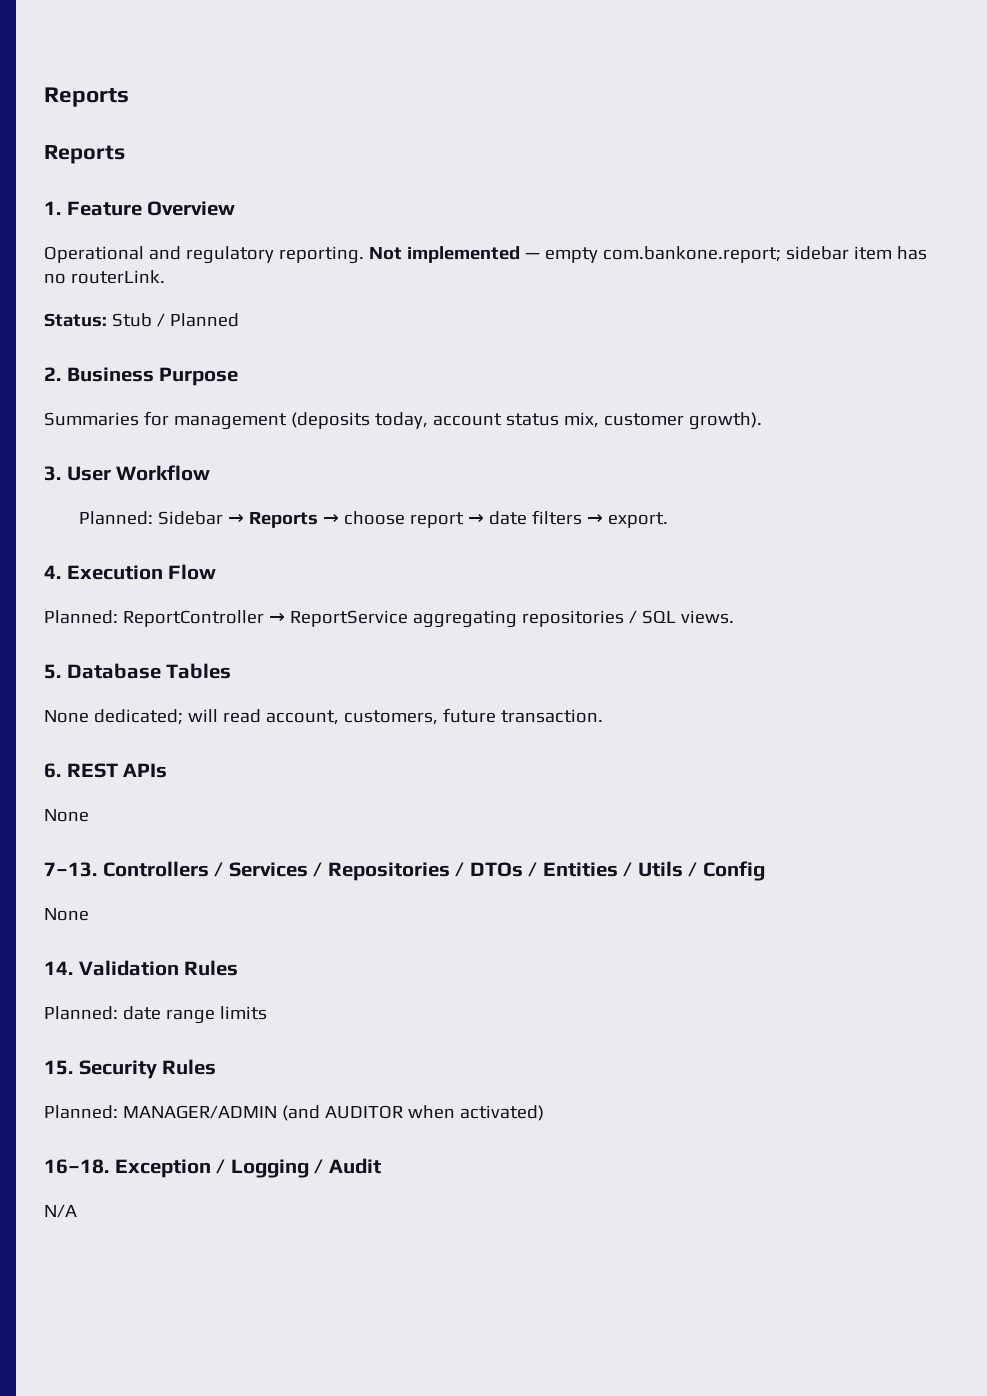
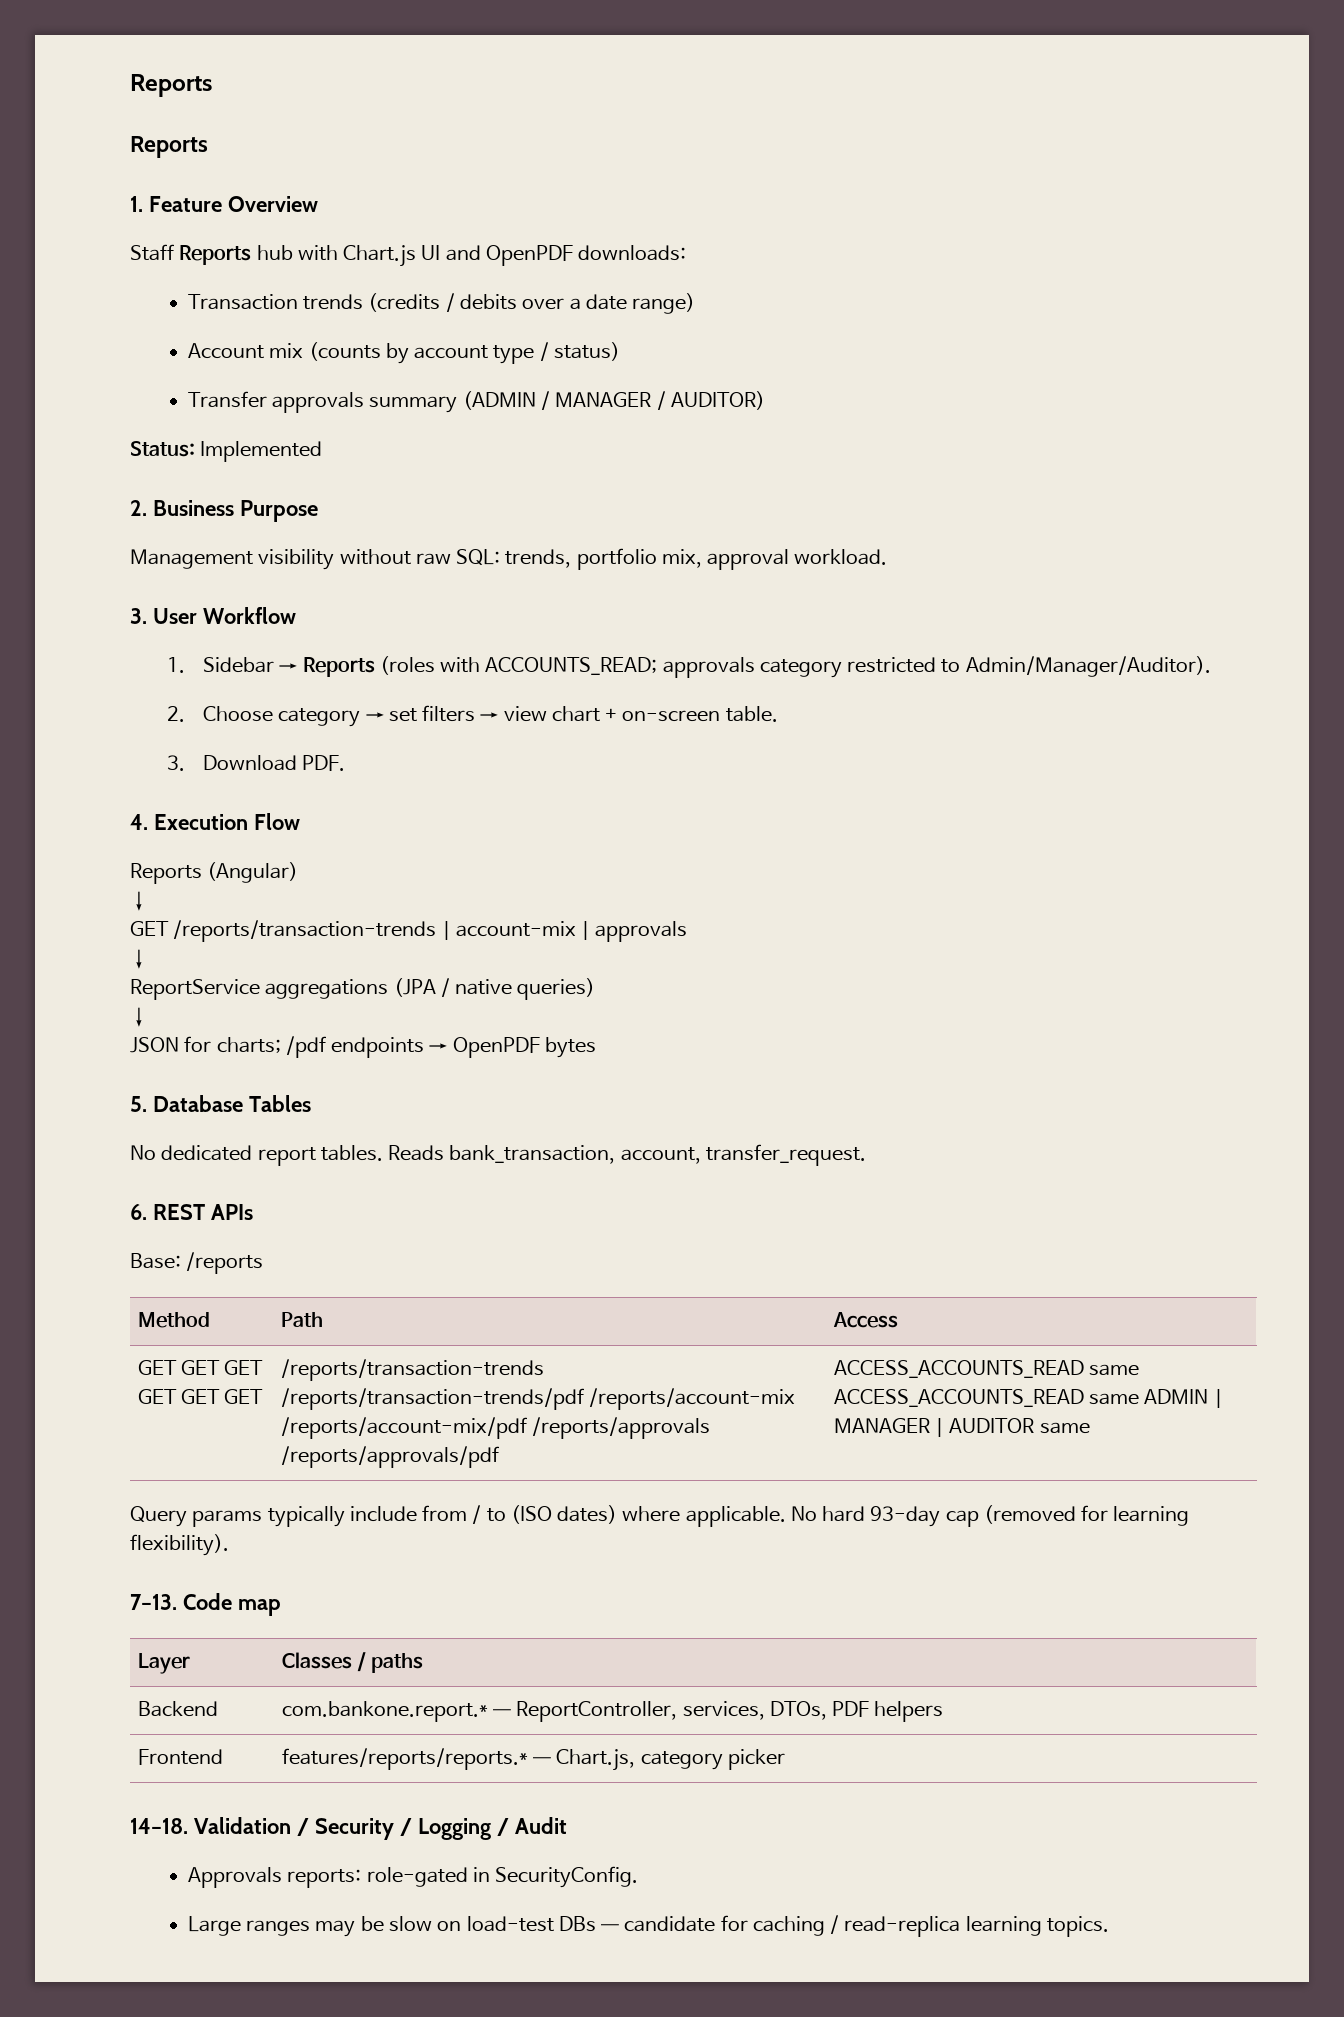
- Operational and regulatory reporting. Not implemented — empty com.bankone.report; sidebar item has no routerLink.
- Status: Stub / Planned
+ Staff Reports hub with Chart.js UI and OpenPDF downloads:
+ Transaction trends (credits / debits over a date range)
+ Account mix (counts by account type / status)
+ Transfer approvals summary (ADMIN / MANAGER / AUDITOR)
+ Status: Implemented
  2. Business Purpose
- Summaries for management (deposits today, account status mix, customer growth).
+ Management visibility without raw SQL: trends, portfolio mix, approval workload.
- Planned: Sidebar → Reports → choose report → date filters → export.
+ 1. Sidebar → Reports (roles with ACCOUNTS_READ; approvals category restricted to Admin/Manager/Auditor).
+ 2. Choose category → set filters → view chart + on-screen table.
+ 3. Download PDF.
  4. Execution Flow
- Planned: ReportController → ReportService aggregating repositories / SQL views.
+ Reports (Angular)
+ ↓
+ GET /reports/transaction-trends | account-mix | approvals
+ ↓
+ ReportService aggregations (JPA / native queries)
+ ↓
+ JSON for charts; /pdf endpoints → OpenPDF bytes
  5. Database Tables
- None dedicated; will read account, customers, future transaction.
+ No dedicated report tables. Reads bank_transaction, account, transfer_request.
  6. REST APIs
- None
- 7–13. Controllers / Services / Repositories / DTOs / Entities / Utils / Config
- None
- 14. Validation Rules
- Planned: date range limits
- 15. Security Rules
- Planned: MANAGER/ADMIN (and AUDITOR when activated)
- 16–18. Exception / Logging / Audit
- N/A
+ Base: /reports
+ Method | Path | Access
+ GET GET GET GET GET GET | /reports/transaction-trends /reports/transaction-trends/pdf /reports/account-mix /reports/account-mix/pdf /reports/approvals /reports/approvals/pdf | ACCESS_ACCOUNTS_READ same ACCESS_ACCOUNTS_READ same ADMIN | MANAGER | AUDITOR same
+ Query params typically include from / to (ISO dates) where applicable. No hard 93-day cap (removed for learning flexibility).
+ 7–13. Code map
+ Layer | Classes / paths
+ Backend | com.bankone.report.* — ReportController, services, DTOs, PDF helpers
+ Frontend | features/reports/reports.* — Chart.js, category picker
+ 14–18. Validation / Security / Logging / Audit
+ Approvals reports: role-gated in SecurityConfig.
+ Large ranges may be slow on load-test DBs — candidate for caching / read-replica learning topics.

